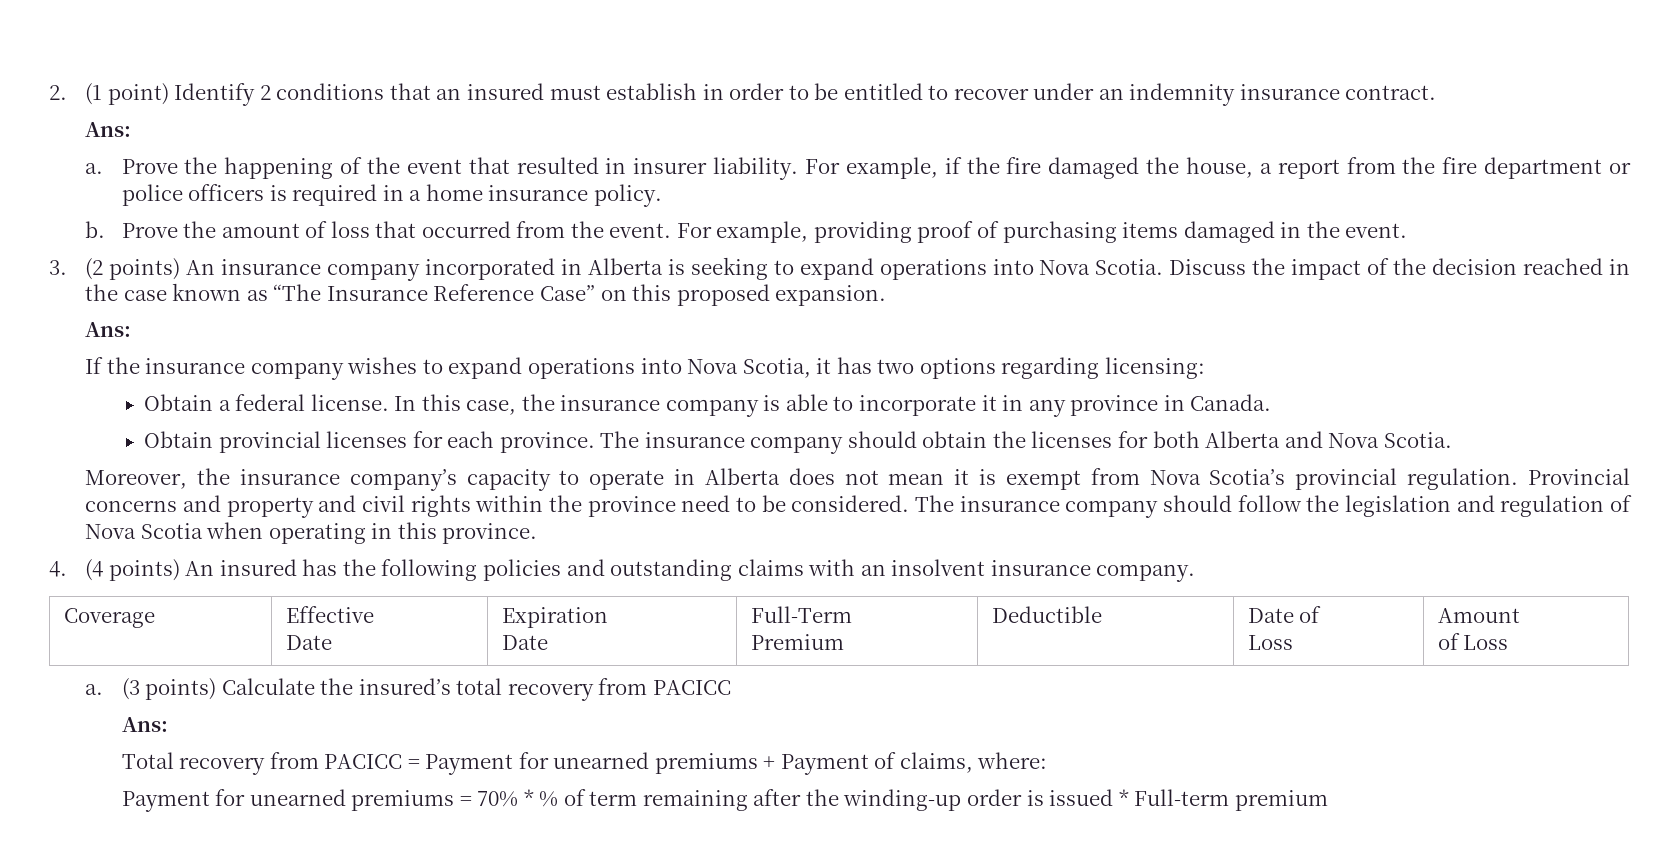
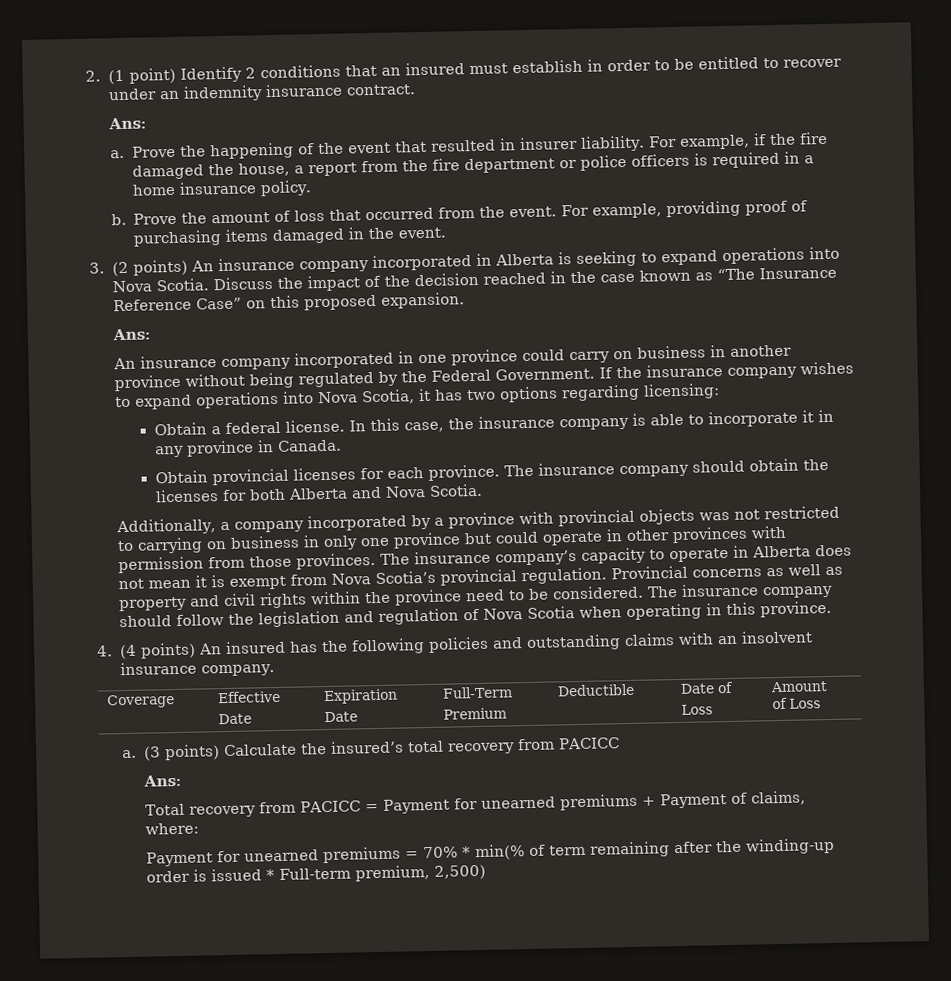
+ An insurance company incorporated in one province could carry on business in another province without being regulated by the Federal Government.
- Moreover, the insurance company’s capacity to operate in Alberta does not mean it is exempt from Nova Scotia’s provincial regulation.
+ Additionally, a company incorporated by a province with provincial objects was not restricted to carrying on business in only one province but could operate in other provinces with permission from those provinces. The insurance company’s capacity to operate in Alberta does not mean it is exempt from Nova Scotia’s provincial regulation.
- Provincial concerns and property and civil rights within the province need to be considered.
+ Provincial concerns as well as property and civil rights within the province need to be considered.
- Payment for unearned premiums = 70% * % of term remaining after the winding-up order is issued * Full-term premium
+ Payment for unearned premiums = 70% * min(% of term remaining after the winding-up order is issued * Full-term premium, 2,500)

